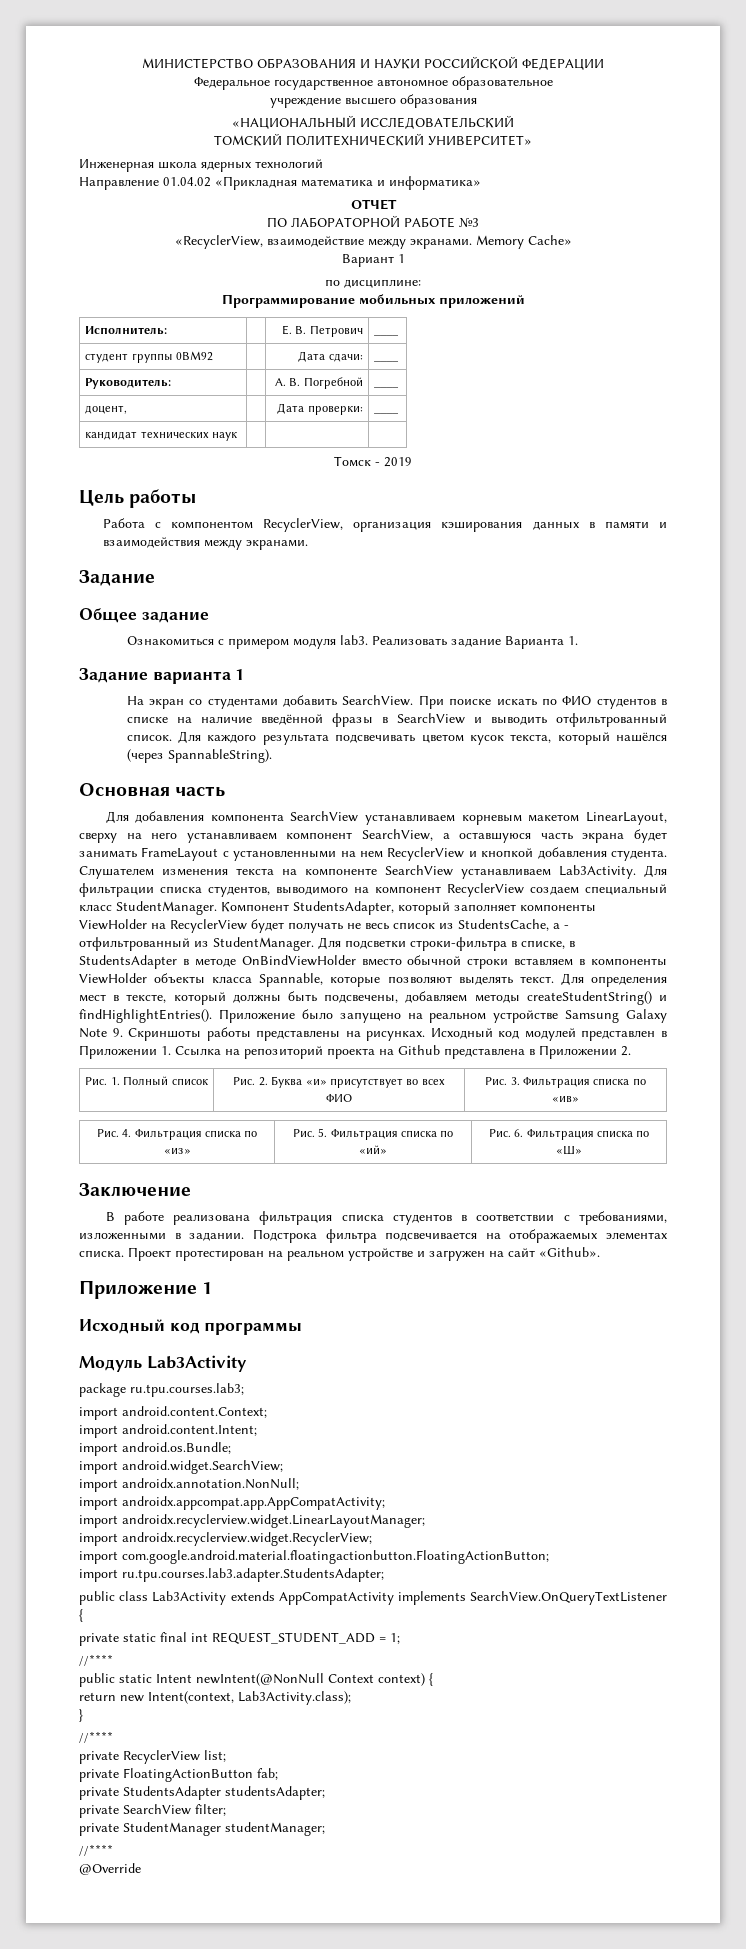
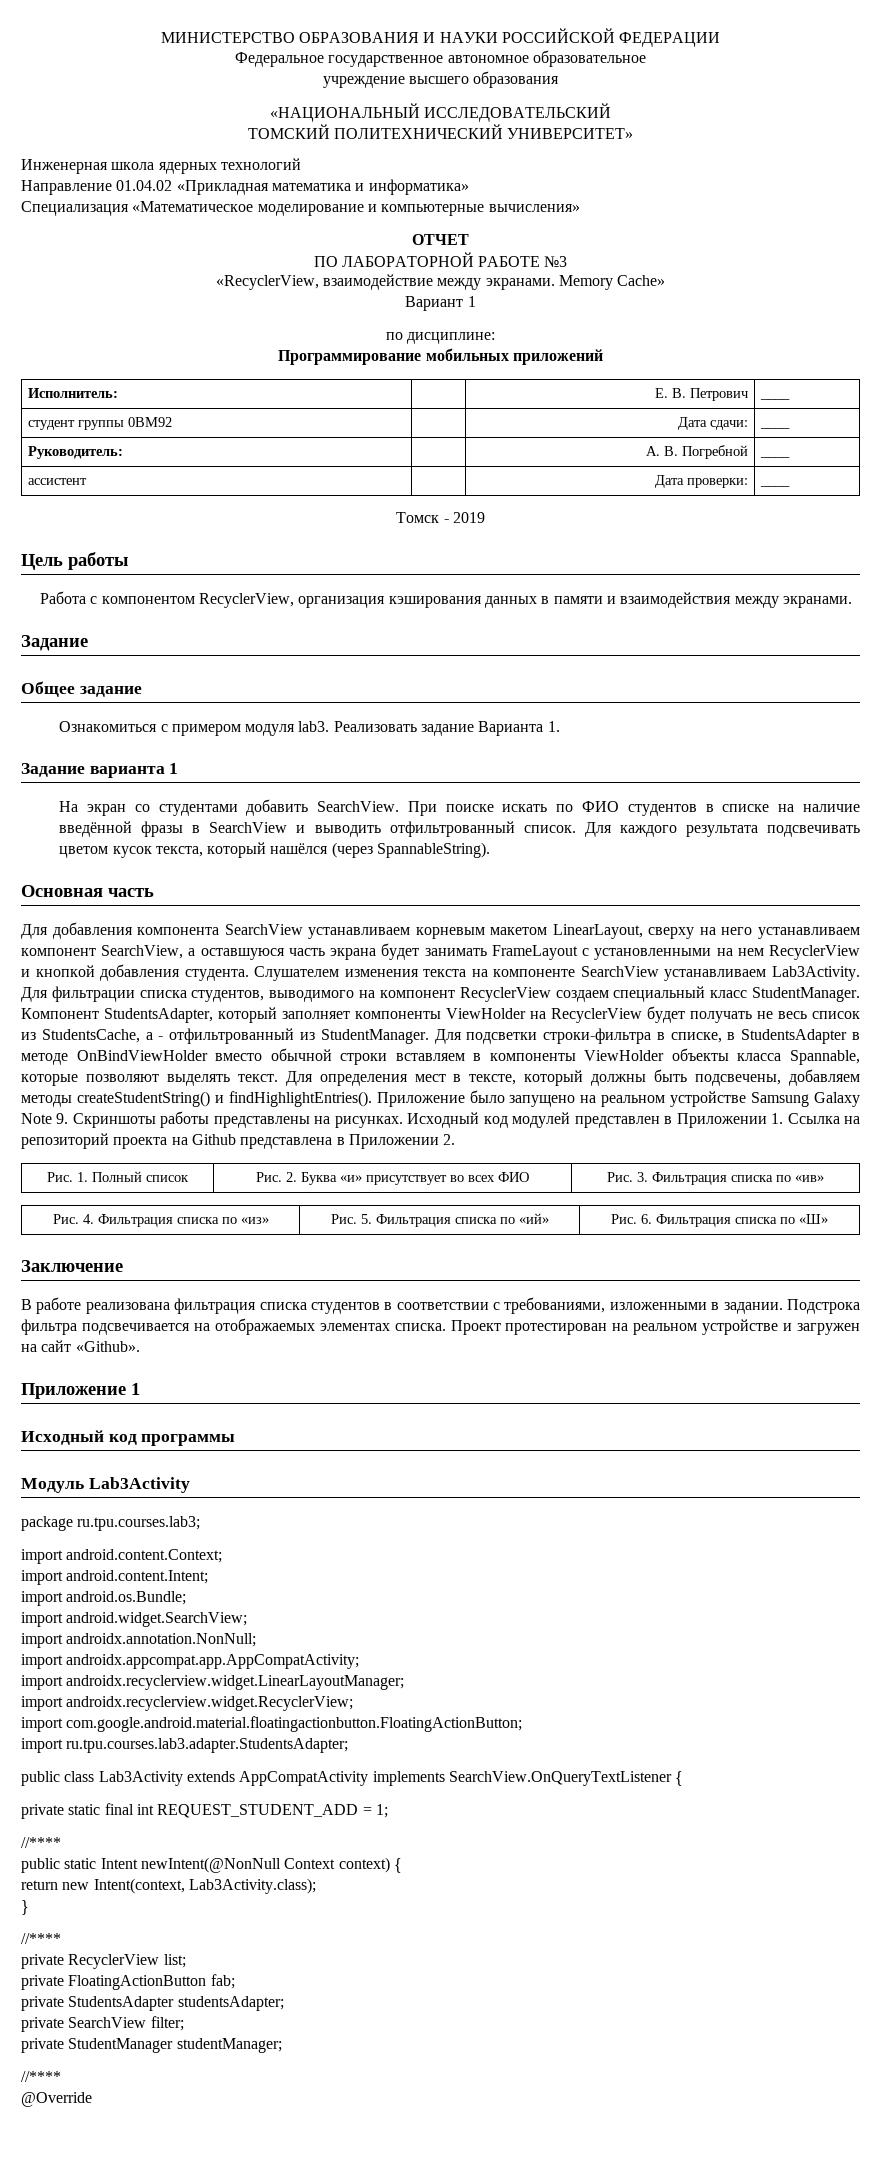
+ Специализация «Математическое моделирование и компьютерные вычисления»
- доцент, | | Дата проверки: | ____
+ ассистент | | Дата проверки: | ____
- кандидат технических наук | | |

